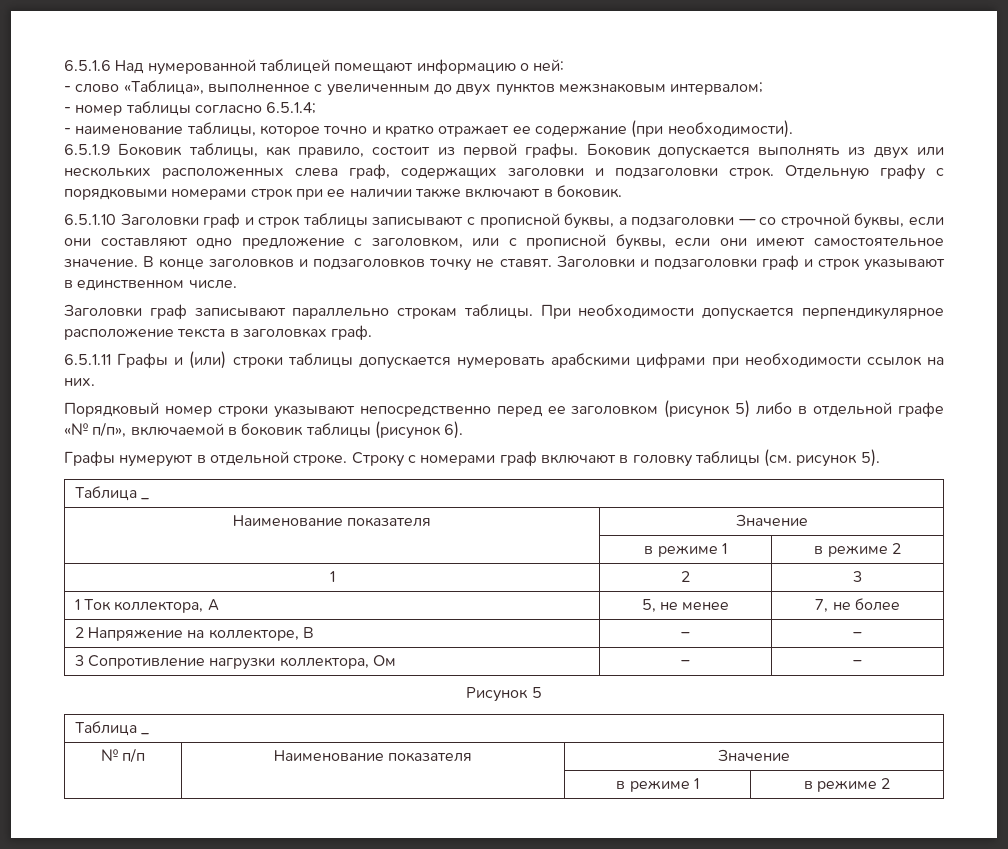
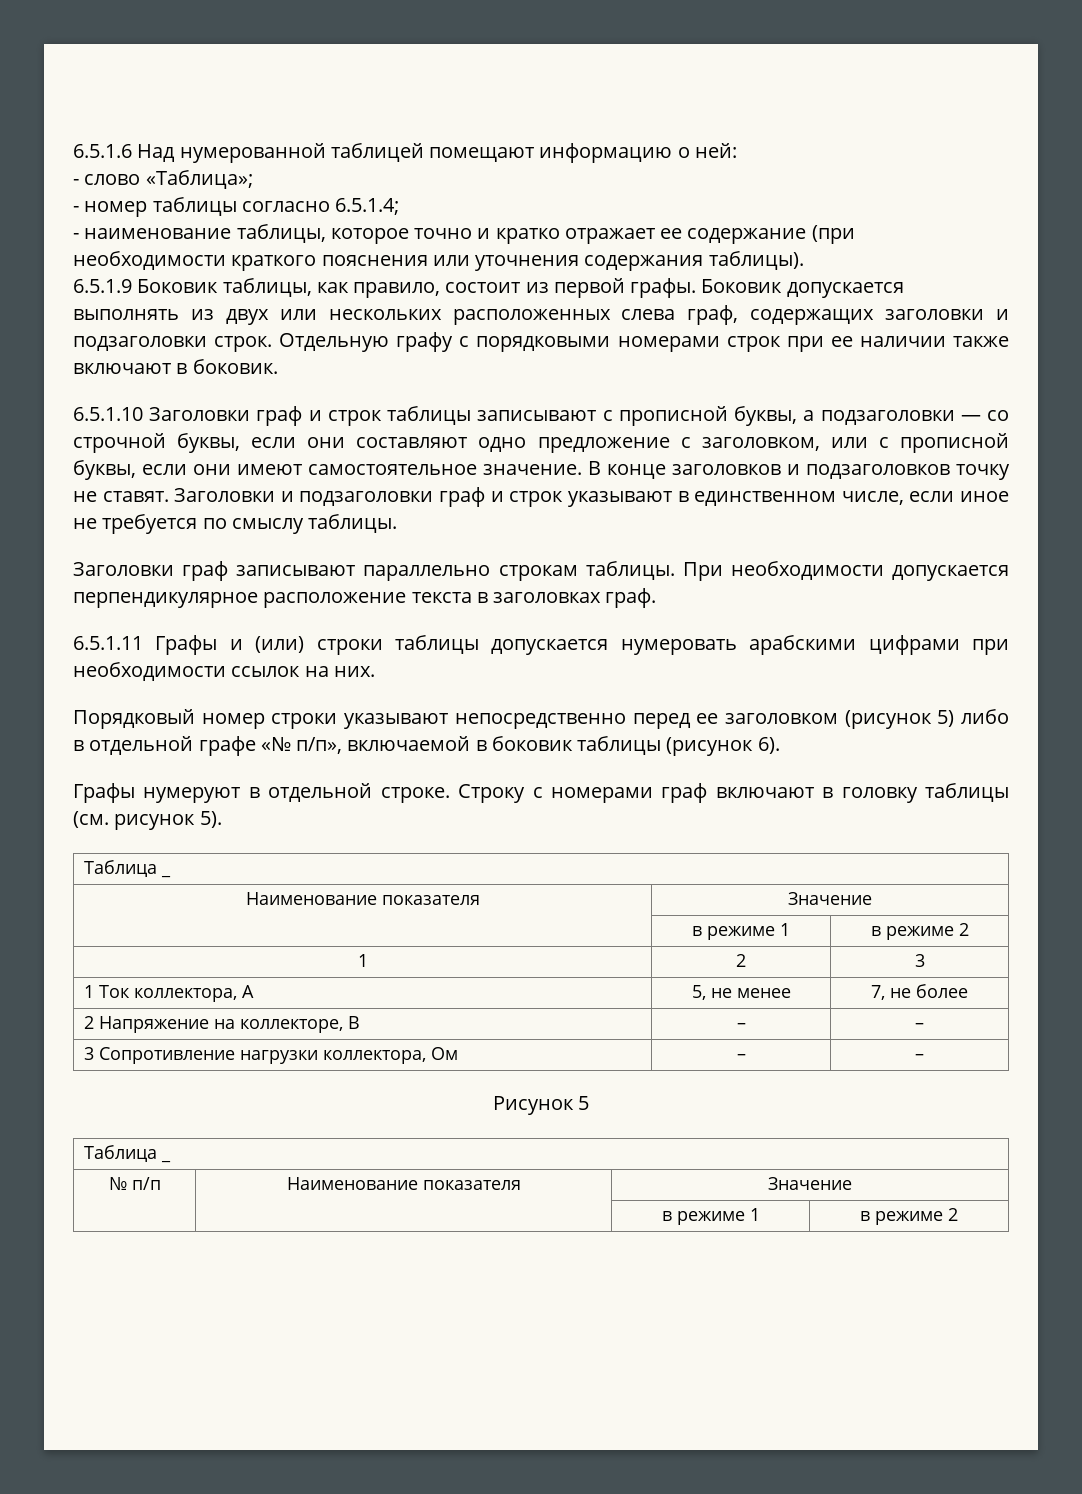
- - слово «Таблица», выполненное с увеличенным до двух пунктов межзнаковым интервалом;
+ - слово «Таблица»;
- - наименование таблицы, которое точно и кратко отражает ее содержание (при необходимости).
+ - наименование таблицы, которое точно и кратко отражает ее содержание (при необходимости краткого пояснения или уточнения содержания таблицы).
- Заголовки и подзаголовки граф и строк указывают в единственном числе.
+ Заголовки и подзаголовки граф и строк указывают в единственном числе, если иное не требуется по смыслу таблицы.

